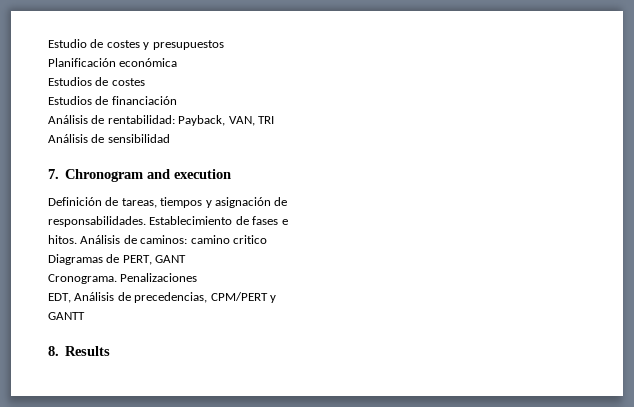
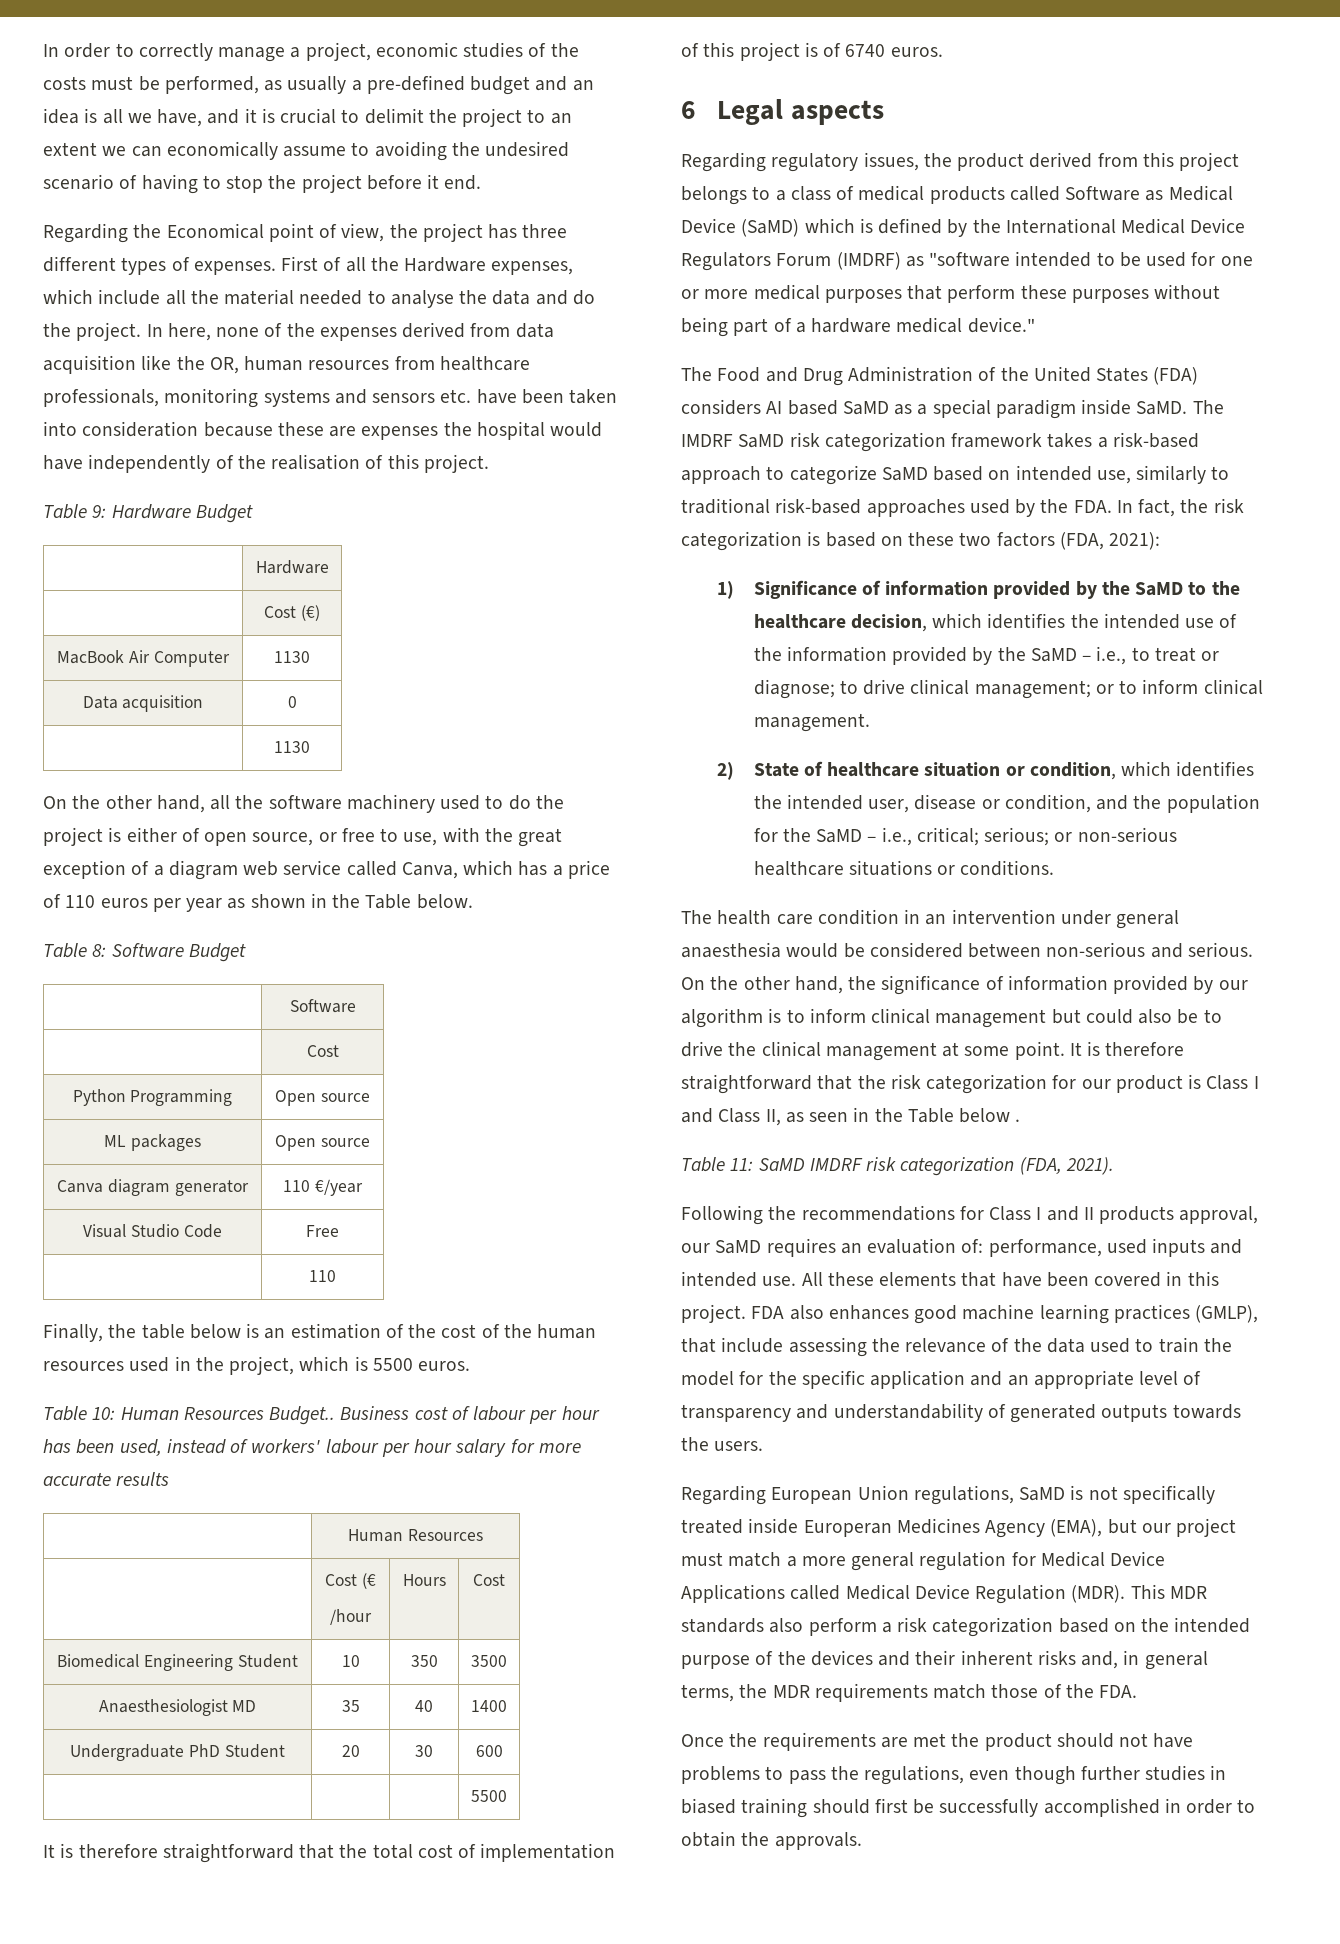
- Estudio de costes y presupuestos
- Planificación económica
- Estudios de costes
- Estudios de financiación
- Análisis de rentabilidad: Payback, VAN, TRI
- Análisis de sensibilidad
- 7. Chronogram and execution
- Definición de tareas, tiempos y asignación de
- responsabilidades. Establecimiento de fases e
- hitos. Análisis de caminos: camino critico
- Diagramas de PERT, GANT
- Cronograma. Penalizaciones
- EDT, Análisis de precedencias, CPM/PERT y
- GANTT
- 8. Results
+ In order to correctly manage a project, economic studies of the costs must be performed, as usually a pre-defined budget and an idea is all we have, and it is crucial to delimit the project to an extent we can economically assume to avoiding the undesired scenario of having to stop the project before it end.
+ Regarding the Economical point of view, the project has three different types of expenses. First of all the Hardware expenses, which include all the material needed to analyse the data and do the project. In here, none of the expenses derived from data acquisition like the OR, human resources from healthcare professionals, monitoring systems and sensors etc. have been taken into consideration because these are expenses the hospital would have independently of the realisation of this project.
+ Table 9: Hardware Budget
+ | Hardware
+ | Cost (€)
+ MacBook Air Computer | 1130
+ Data acquisition | 0
+ | 1130
+ On the other hand, all the software machinery used to do the project is either of open source, or free to use, with the great exception of a diagram web service called Canva, which has a price of 110 euros per year as shown in the Table below.
+ Table 8: Software Budget
+ | Software
+ | Cost
+ Python Programming | Open source
+ ML packages | Open source
+ Canva diagram generator | 110 €/year
+ Visual Studio Code | Free
+ | 110
+ Finally, the table below is an estimation of the cost of the human resources used in the project, which is 5500 euros.
+ Table 10: Human Resources Budget.. Business cost of labour per hour has been used, instead of workers' labour per hour salary for more accurate results
+ | Human Resources
+ | Cost (€
+ /hour | Hours | Cost
+ Biomedical Engineering Student | 10 | 350 | 3500
+ Anaesthesiologist MD | 35 | 40 | 1400
+ Undergraduate PhD Student | 20 | 30 | 600
+ | | | 5500
+ It is therefore straightforward that the total cost of implementation of this project is of 6740 euros.
+ 6 Legal aspects
+ Regarding regulatory issues, the product derived from this project belongs to a class of medical products called Software as Medical Device (SaMD) which is defined by the International Medical Device Regulators Forum (IMDRF) as "software intended to be used for one or more medical purposes that perform these purposes without being part of a hardware medical device."
+ The Food and Drug Administration of the United States (FDA) considers AI based SaMD as a special paradigm inside SaMD. The IMDRF SaMD risk categorization framework takes a risk-based approach to categorize SaMD based on intended use, similarly to traditional risk-based approaches used by the FDA. In fact, the risk categorization is based on these two factors (FDA, 2021):
+ 1) Significance of information provided by the SaMD to the healthcare decision, which identifies the intended use of the information provided by the SaMD – i.e., to treat or diagnose; to drive clinical management; or to inform clinical management.
+ 2) State of healthcare situation or condition, which identifies the intended user, disease or condition, and the population for the SaMD – i.e., critical; serious; or non-serious healthcare situations or conditions.
+ The health care condition in an intervention under general anaesthesia would be considered between non-serious and serious. On the other hand, the significance of information provided by our algorithm is to inform clinical management but could also be to drive the clinical management at some point. It is therefore straightforward that the risk categorization for our product is Class I and Class II, as seen in the Table below .
+ Table 11: SaMD IMDRF risk categorization (FDA, 2021).
+ Following the recommendations for Class I and II products approval, our SaMD requires an evaluation of: performance, used inputs and intended use. All these elements that have been covered in this project. FDA also enhances good machine learning practices (GMLP), that include assessing the relevance of the data used to train the model for the specific application and an appropriate level of transparency and understandability of generated outputs towards the users.
+ Regarding European Union regulations, SaMD is not specifically treated inside Europeran Medicines Agency (EMA), but our project must match a more general regulation for Medical Device Applications called Medical Device Regulation (MDR). This MDR standards also perform a risk categorization based on the intended purpose of the devices and their inherent risks and, in general terms, the MDR requirements match those of the FDA.
+ Once the requirements are met the product should not have problems to pass the regulations, even though further studies in biased training should first be successfully accomplished in order to obtain the approvals.

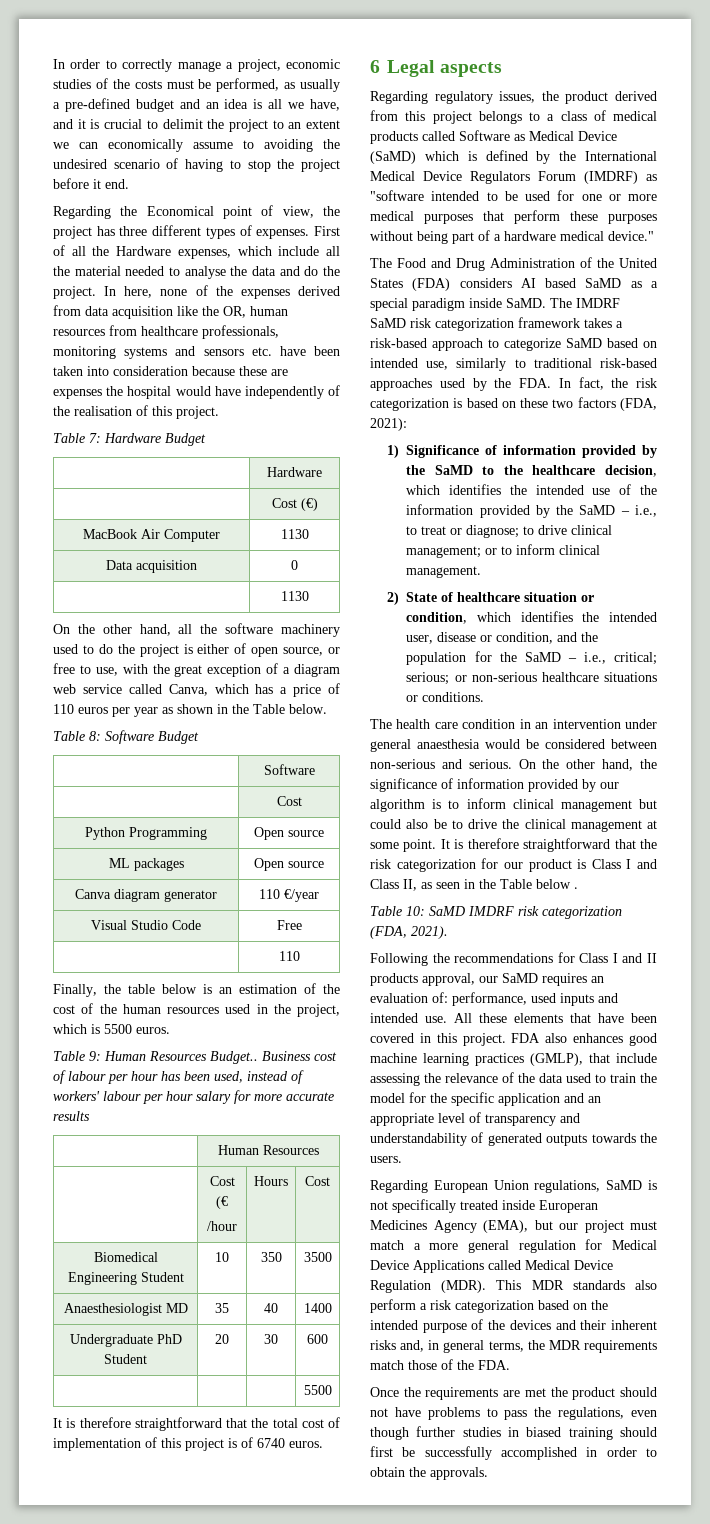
- Table 9: Hardware Budget
+ Table 7: Hardware Budget
- Table 10: Human Resources Budget..
+ Table 9: Human Resources Budget..
- Table 11: SaMD IMDRF risk categorization (FDA, 2021).
+ Table 10: SaMD IMDRF risk categorization (FDA, 2021).

